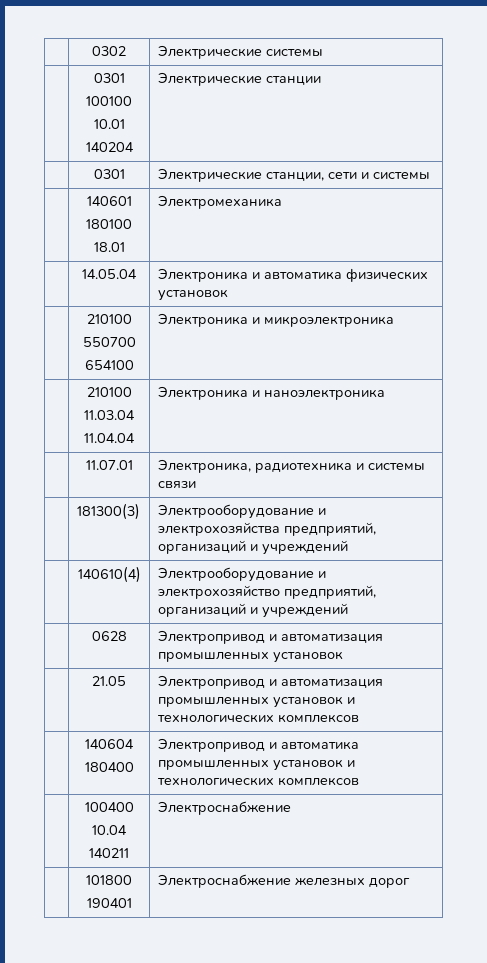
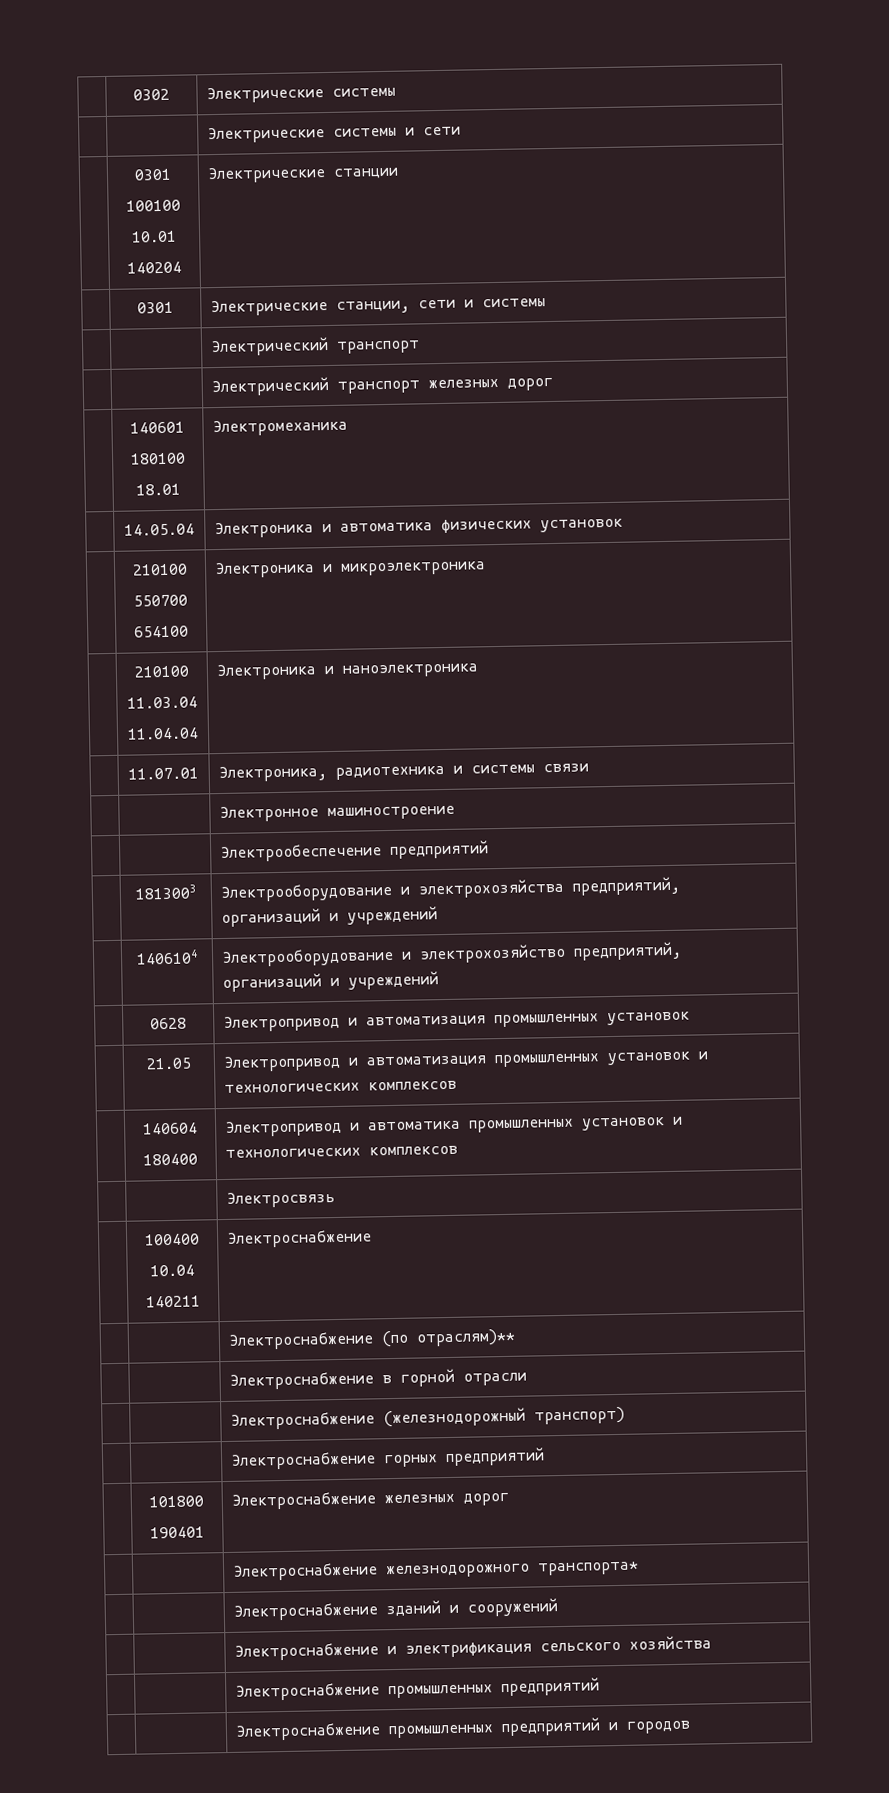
+ | | Электрические системы и сети
  | 0301 | Электрические станции, сети и системы
+ | | Электрический транспорт
+ | | Электрический транспорт железных дорог
- | 181300(3) | Электрооборудование и электрохозяйства предприятий, организаций и учреждений
+ | | Электронное машиностроение
+ | | Электрообеспечение предприятий
+ | 1813003 | Электрооборудование и электрохозяйства предприятий, организаций и учреждений
- | 140610(4) | Электрооборудование и электрохозяйство предприятий, организаций и учреждений
+ | 1406104 | Электрооборудование и электрохозяйство предприятий, организаций и учреждений
+ | | Электросвязь
+ | | Электроснабжение (по отраслям)**
+ | | Электроснабжение в горной отрасли
+ | | Электроснабжение (железнодорожный транспорт)
+ | | Электроснабжение горных предприятий
+ | | Электроснабжение железнодорожного транспорта*
+ | | Электроснабжение зданий и сооружений
+ | | Электроснабжение и электрификация сельского хозяйства
+ | | Электроснабжение промышленных предприятий
+ | | Электроснабжение промышленных предприятий и городов

